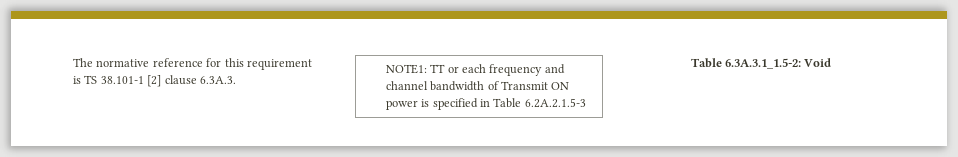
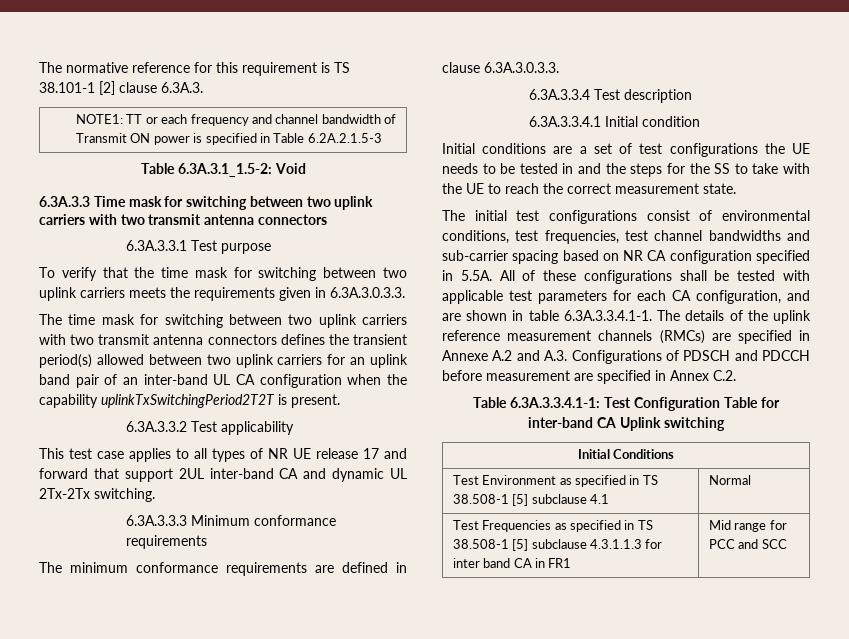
+ 6.3A.3.3 Time mask for switching between two uplink carriers with two transmit antenna connectors
+ 6.3A.3.3.1 Test purpose
+ To verify that the time mask for switching between two uplink carriers meets the requirements given in 6.3A.3.0.3.3.
+ The time mask for switching between two uplink carriers with two transmit antenna connectors defines the transient period(s) allowed between two uplink carriers for an uplink band pair of an inter-band UL CA configuration when the capability uplinkTxSwitchingPeriod2T2T is present.
+ 6.3A.3.3.2 Test applicability
+ This test case applies to all types of NR UE release 17 and forward that support 2UL inter-band CA and dynamic UL 2Tx-2Tx switching.
+ 6.3A.3.3.3 Minimum conformance requirements
+ The minimum conformance requirements are defined in clause 6.3A.3.0.3.3.
+ 6.3A.3.3.4 Test description
+ 6.3A.3.3.4.1 Initial condition
+ Initial conditions are a set of test configurations the UE needs to be tested in and the steps for the SS to take with the UE to reach the correct measurement state.
+ The initial test configurations consist of environmental conditions, test frequencies, test channel bandwidths and sub-carrier spacing based on NR CA configuration specified in 5.5A. All of these configurations shall be tested with applicable test parameters for each CA configuration, and are shown in table 6.3A.3.3.4.1-1. The details of the uplink reference measurement channels (RMCs) are specified in Annexe A.2 and A.3. Configurations of PDSCH and PDCCH before measurement are specified in Annex C.2.
+ Table 6.3A.3.3.4.1-1: Test Configuration Table for inter-band CA Uplink switching
+ Initial Conditions
+ Test Environment as specified in TS 38.508-1 [5] subclause 4.1 | Normal
+ Test Frequencies as specified in TS 38.508-1 [5] subclause 4.3.1.1.3 for inter band CA in FR1 | Mid range for PCC and SCC

